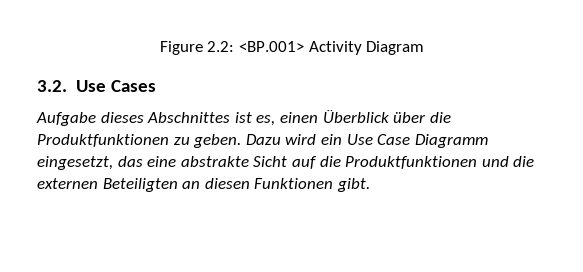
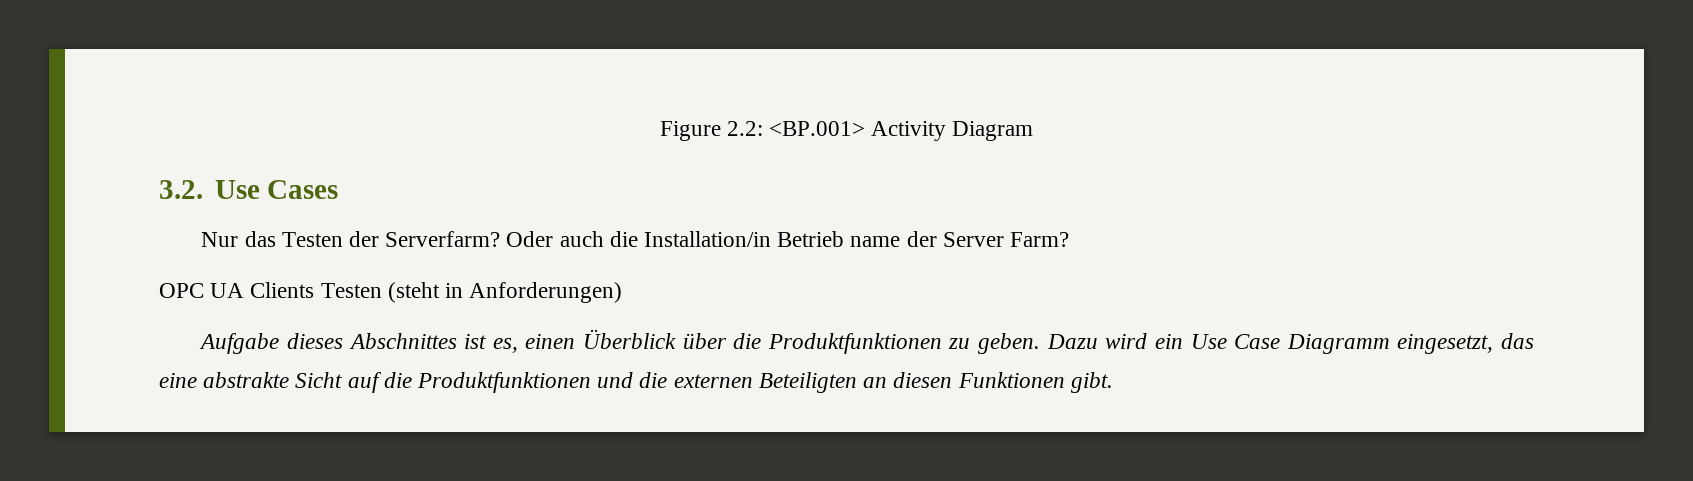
+ Nur das Testen der Serverfarm? Oder auch die Installation/in Betrieb name der Server Farm?
+ OPC UA Clients Testen (steht in Anforderungen)

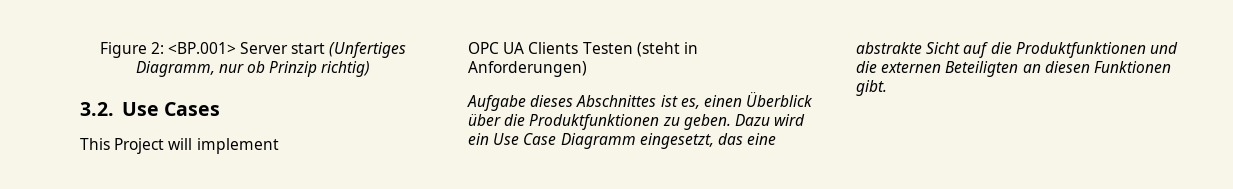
- Figure 2.2: <BP.001> Activity Diagram
+ Figure 2: <BP.001> Server start (Unfertiges Diagramm, nur ob Prinzip richtig)
  3.2. Use Cases
- Nur das Testen der Serverfarm? Oder auch die Installation/in Betrieb name der Server Farm?
+ This Project will implement

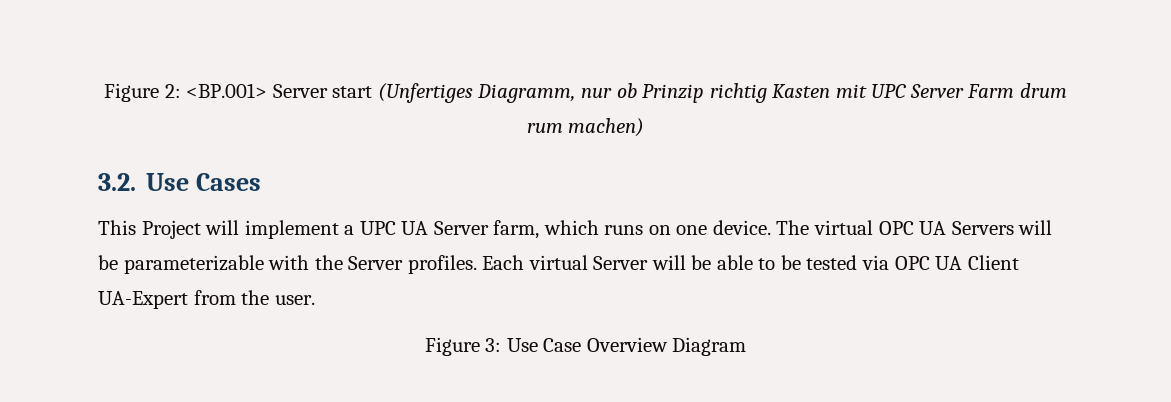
- Figure 2: <BP.001> Server start (Unfertiges Diagramm, nur ob Prinzip richtig)
+ Figure 2: <BP.001> Server start (Unfertiges Diagramm, nur ob Prinzip richtig Kasten mit UPC Server Farm drum rum machen)
- This Project will implement
- OPC UA Clients Testen (steht in Anforderungen)
- Aufgabe dieses Abschnittes ist es, einen Überblick über die Produktfunktionen zu geben. Dazu wird ein Use Case Diagramm eingesetzt, das eine abstrakte Sicht auf die Produktfunktionen und die externen Beteiligten an diesen Funktionen gibt.
+ This Project will implement a UPC UA Server farm, which runs on one device. The virtual OPC UA Servers will be parameterizable with the Server profiles. Each virtual Server will be able to be tested via OPC UA Client UA-Expert from the user.
+ Figure 3: Use Case Overview Diagram

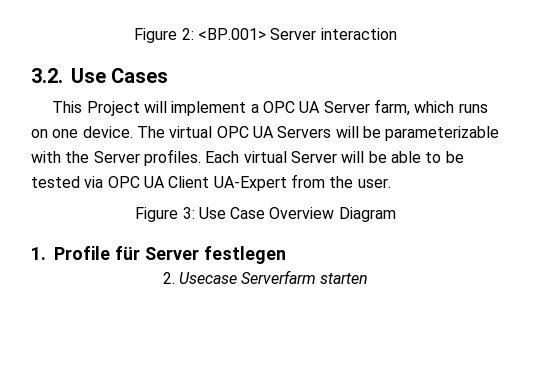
- Figure 2: <BP.001> Server start (Unfertiges Diagramm, nur ob Prinzip richtig Kasten mit UPC Server Farm drum rum machen)
+ Figure 2: <BP.001> Server interaction
- This Project will implement a UPC UA Server farm, which runs on one device.
+ This Project will implement a OPC UA Server farm, which runs on one device.
+ 1. Profile für Server festlegen
+ 2. Usecase Serverfarm starten

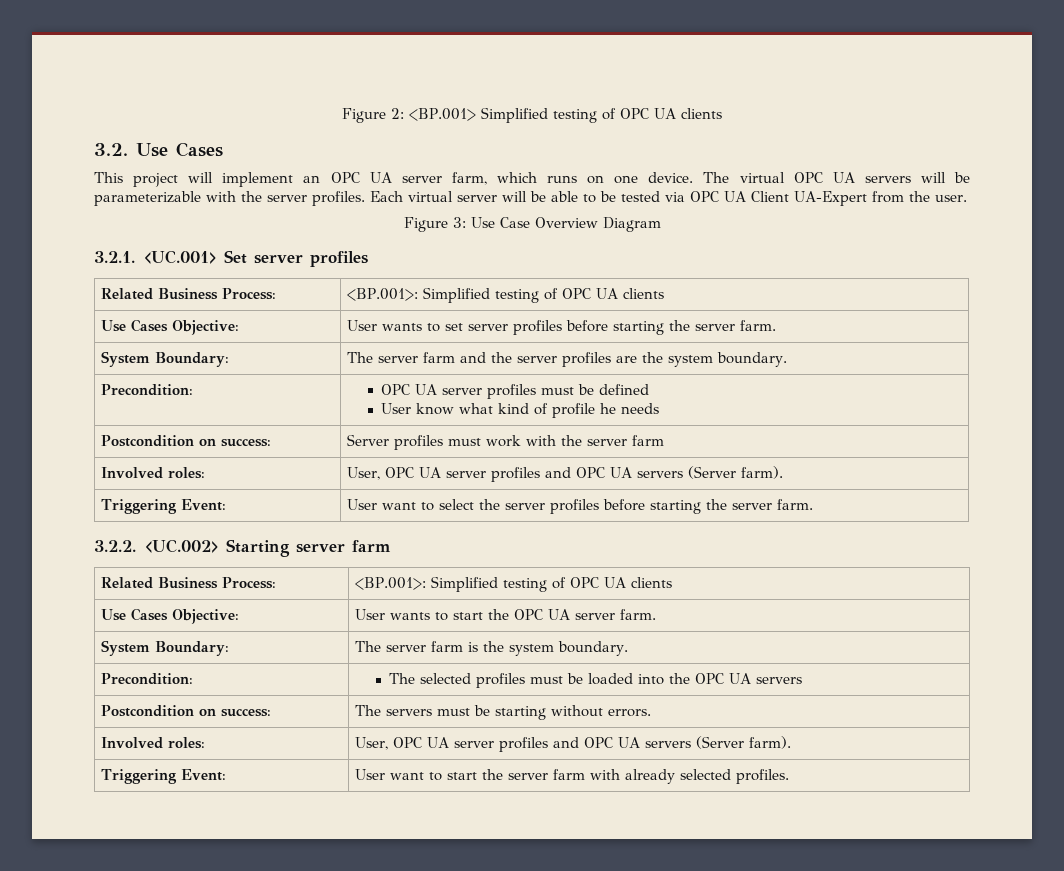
- Figure 2: <BP.001> Server interaction
+ Figure 2: <BP.001> Simplified testing of OPC UA clients
- This Project will implement a OPC UA Server farm, which runs on one device.
+ This project will implement an OPC UA server farm, which runs on one device.
- The virtual OPC UA Servers will be parameterizable with the Server profiles.
+ The virtual OPC UA servers will be parameterizable with the server profiles.
- Each virtual Server will be able to be tested via OPC UA Client UA-Expert from the user.
+ Each virtual server will be able to be tested via OPC UA Client UA-Expert from the user.
- 1. Profile für Server festlegen
- 2. Usecase Serverfarm starten
+ 3.2.1. <UC.001> Set server profiles
+ Related Business Process: | <BP.001>: Simplified testing of OPC UA clients
+ Use Cases Objective: | User wants to set server profiles before starting the server farm.
+ System Boundary: | The server farm and the server profiles are the system boundary.
+ Precondition: | OPC UA server profiles must be defined
+ User know what kind of profile he needs
+ Postcondition on success: | Server profiles must work with the server farm
+ Involved roles: | User, OPC UA server profiles and OPC UA servers (Server farm).
+ Triggering Event: | User want to select the server profiles before starting the server farm.
+ 3.2.2. <UC.002> Starting server farm
+ Related Business Process: | <BP.001>: Simplified testing of OPC UA clients
+ Use Cases Objective: | User wants to start the OPC UA server farm.
+ System Boundary: | The server farm is the system boundary.
+ Precondition: | The selected profiles must be loaded into the OPC UA servers
+ Postcondition on success: | The servers must be starting without errors.
+ Involved roles: | User, OPC UA server profiles and OPC UA servers (Server farm).
+ Triggering Event: | User want to start the server farm with already selected profiles.

